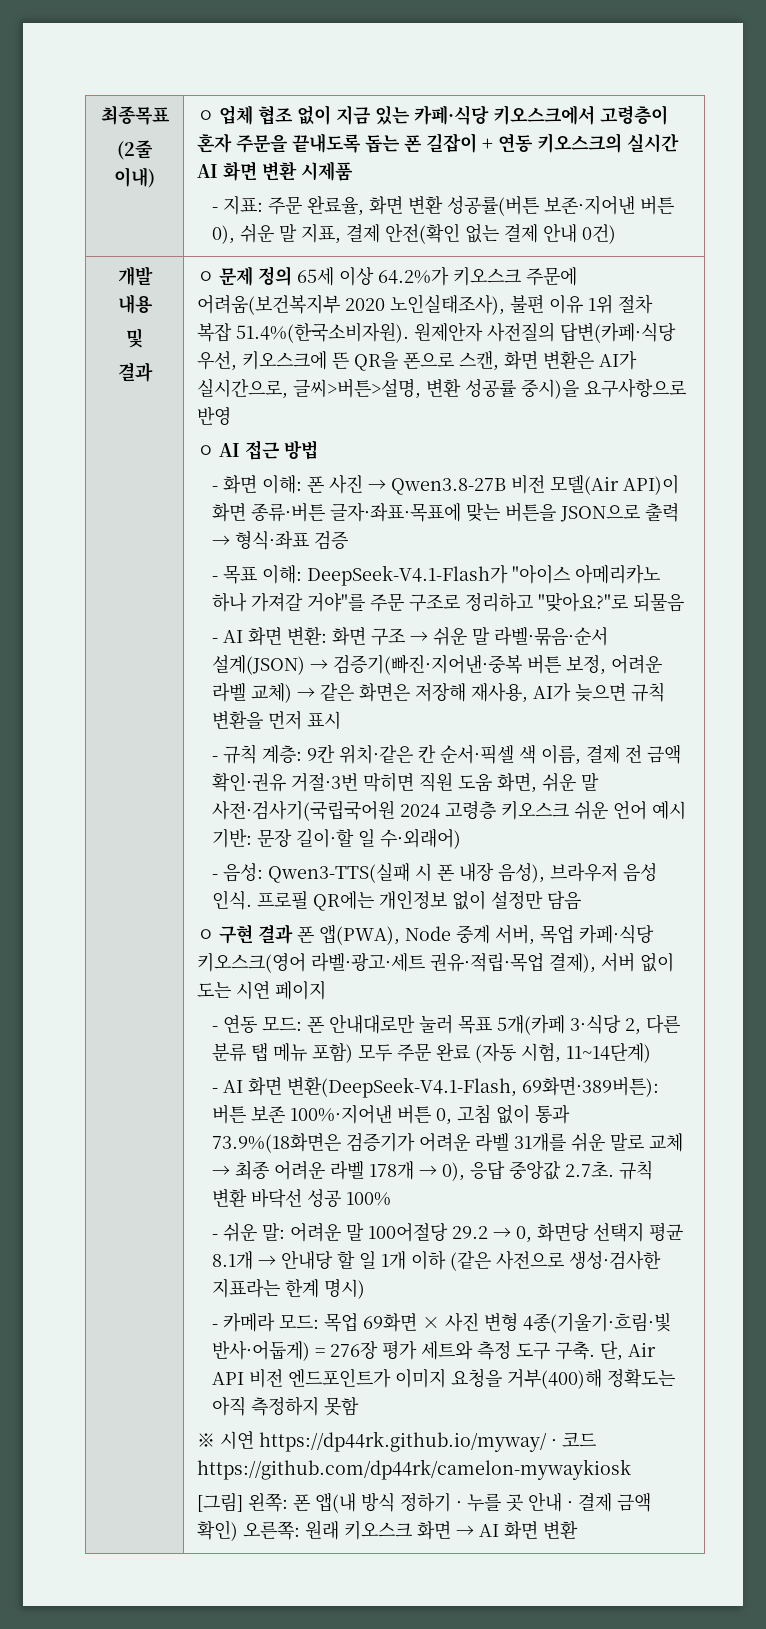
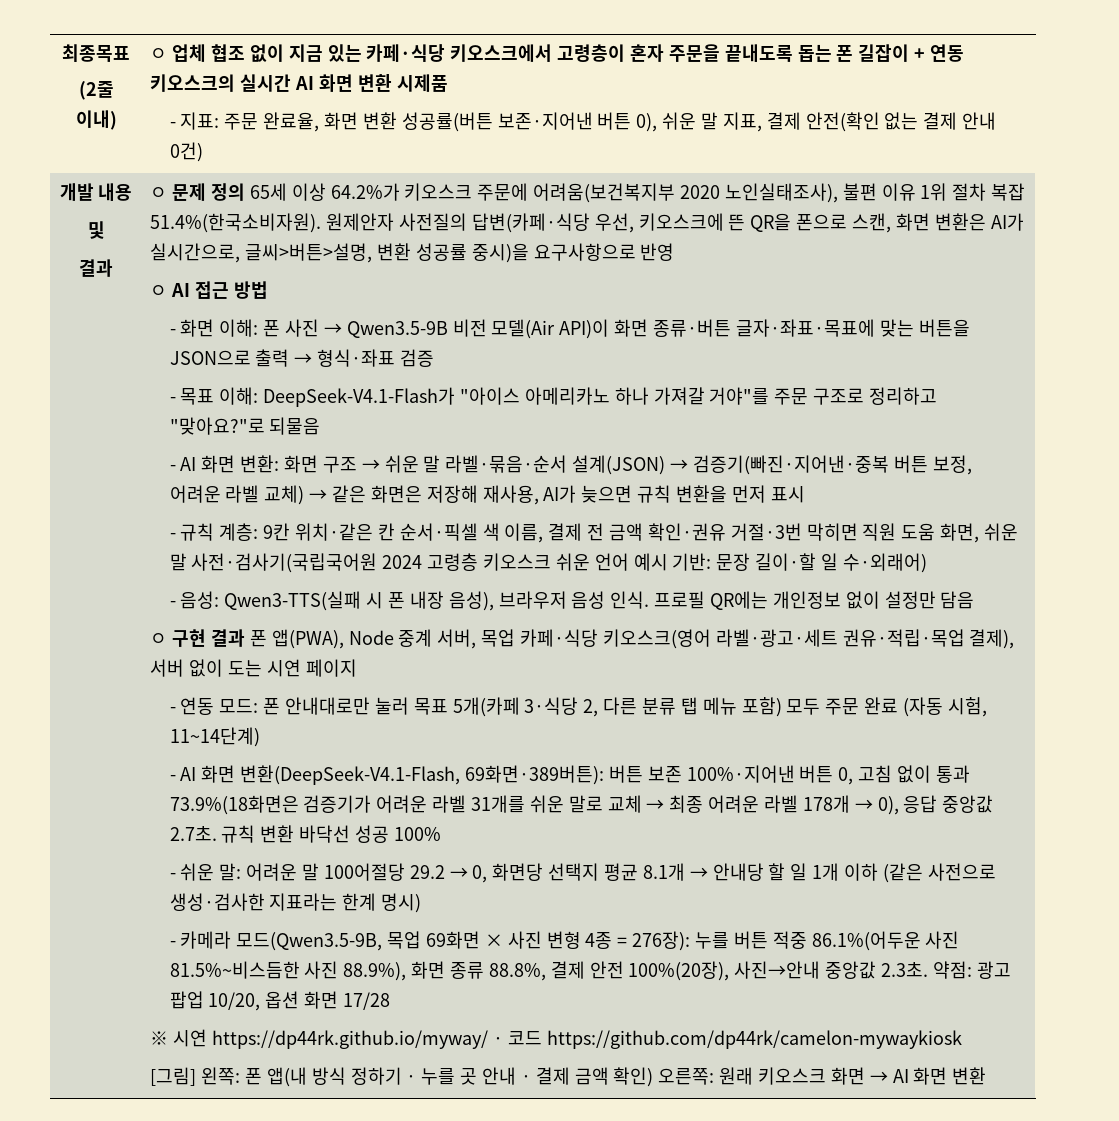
- - 화면 이해: 폰 사진 → Qwen3.8-27B 비전 모델(Air API)이 화면 종류·버튼 글자·좌표·목표에 맞는 버튼을 JSON으로 출력 → 형식·좌표 검증
+ - 화면 이해: 폰 사진 → Qwen3.5-9B 비전 모델(Air API)이 화면 종류·버튼 글자·좌표·목표에 맞는 버튼을 JSON으로 출력 → 형식·좌표 검증
- - 카메라 모드: 목업 69화면 × 사진 변형 4종(기울기·흐림·빛 반사·어둡게) = 276장 평가 세트와 측정 도구 구축. 단, Air API 비전 엔드포인트가 이미지 요청을 거부(400)해 정확도는 아직 측정하지 못함
+ - 카메라 모드(Qwen3.5-9B, 목업 69화면 × 사진 변형 4종 = 276장): 누를 버튼 적중 86.1%(어두운 사진 81.5%~비스듬한 사진 88.9%), 화면 종류 88.8%, 결제 안전 100%(20장), 사진→안내 중앙값 2.3초. 약점: 광고 팝업 10/20, 옵션 화면 17/28

